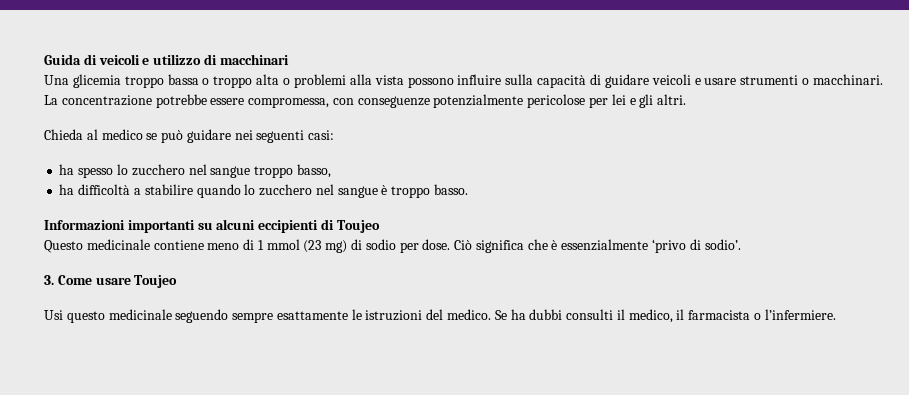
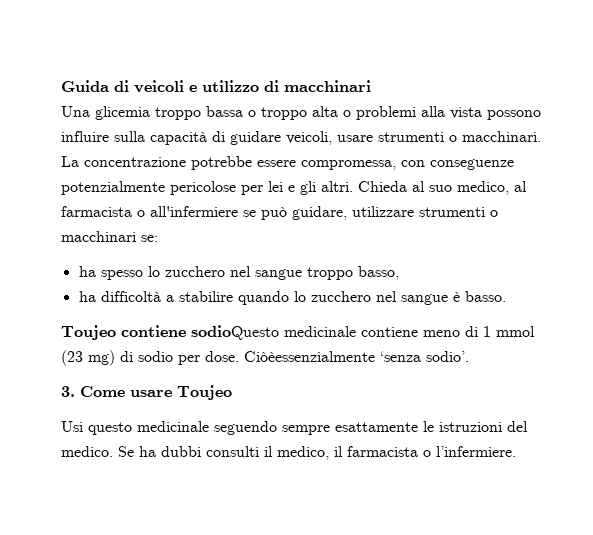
- Una glicemia troppo bassa o troppo alta o problemi alla vista possono influire sulla capacità di guidare veicoli e usare strumenti o macchinari.
+ Una glicemia troppo bassa o troppo alta o problemi alla vista possono influire sulla capacità di guidare veicoli, usare strumenti o macchinari.
- La concentrazione potrebbe essere compromessa, con conseguenze potenzialmente pericolose per lei e gli altri.
- Chieda al medico se può guidare nei seguenti casi:
+ La concentrazione potrebbe essere compromessa, con conseguenze potenzialmente pericolose per lei e gli altri. Chieda al suo medico, al farmacista o all'infermiere se può guidare, utilizzare strumenti o macchinari se:
- ha difficoltà a stabilire quando lo zucchero nel sangue è troppo basso.
+ ha difficoltà a stabilire quando lo zucchero nel sangue è basso.
- Informazioni importanti su alcuni eccipienti di Toujeo
- Questo medicinale contiene meno di 1 mmol (23 mg) di sodio per dose.
+ Toujeo contiene sodioQuesto medicinale contiene meno di 1 mmol (23 mg) di sodio per dose.
- Ciò significa che è essenzialmente ‘privo di sodio’.
+ Ciòèessenzialmente ‘senza sodio’.

